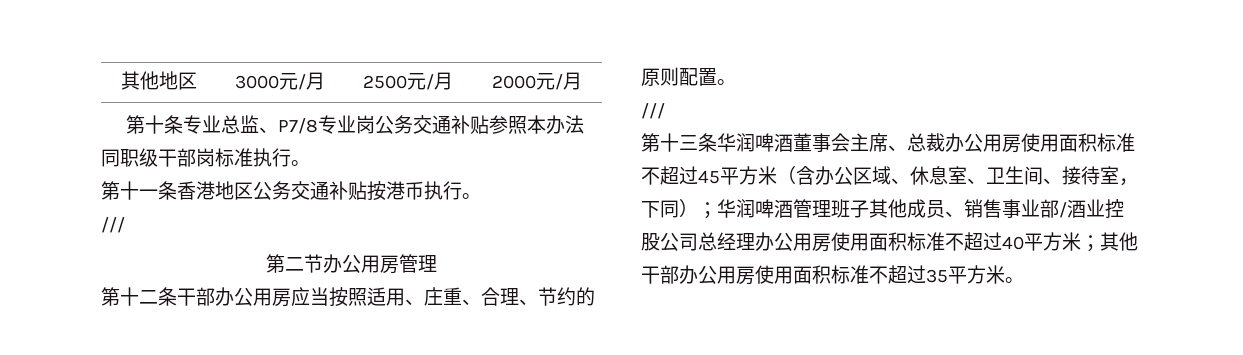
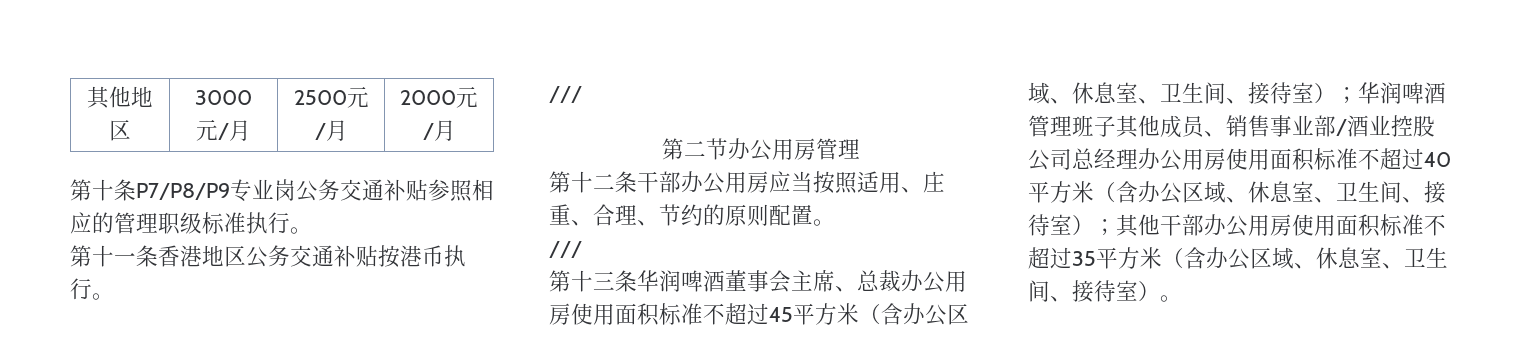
- 第十条专业总监、P7/8专业岗公务交通补贴参照本办法同职级干部岗标准执行。
+ 第十条P7/P8/P9专业岗公务交通补贴参照相应的管理职级标准执行。
- 第十三条华润啤酒董事会主席、总裁办公用房使用面积标准不超过45平方米（含办公区域、休息室、卫生间、接待室，下同）；
+ 第十三条华润啤酒董事会主席、总裁办公用房使用面积标准不超过45平方米（含办公区域、休息室、卫生间、接待室）；
- 华润啤酒管理班子其他成员、销售事业部/酒业控股公司总经理办公用房使用面积标准不超过40平方米；
+ 华润啤酒管理班子其他成员、销售事业部/酒业控股公司总经理办公用房使用面积标准不超过40平方米（含办公区域、休息室、卫生间、接待室）；
- 其他干部办公用房使用面积标准不超过35平方米。
+ 其他干部办公用房使用面积标准不超过35平方米（含办公区域、休息室、卫生间、接待室）。

